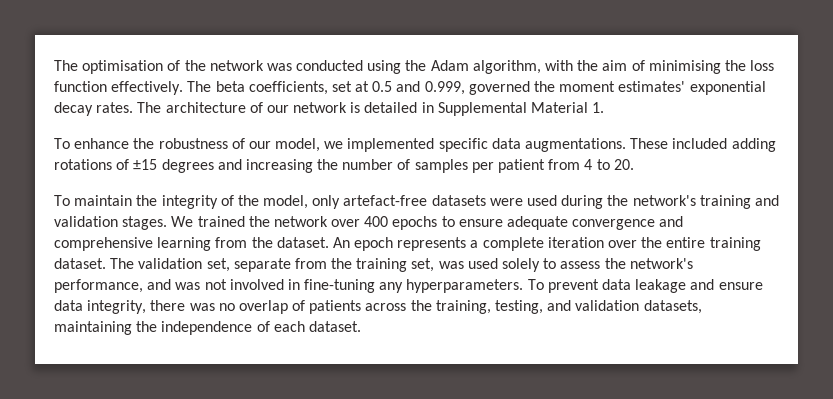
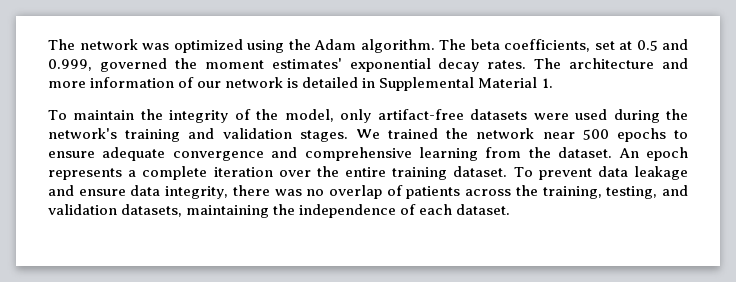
- The optimisation of the network was conducted using the Adam algorithm, with the aim of minimising the loss function effectively.
+ The network was optimized using the Adam algorithm.
- The architecture of our network is detailed in Supplemental Material 1.
+ The architecture and more information of our network is detailed in Supplemental Material 1.
- To enhance the robustness of our model, we implemented specific data augmentations. These included adding rotations of ±15 degrees and increasing the number of samples per patient from 4 to 20.
- To maintain the integrity of the model, only artefact-free datasets were used during the network's training and validation stages.
+ To maintain the integrity of the model, only artifact-free datasets were used during the network's training and validation stages.
- We trained the network over 400 epochs to ensure adequate convergence and comprehensive learning from the dataset.
+ We trained the network near 500 epochs to ensure adequate convergence and comprehensive learning from the dataset.
- The validation set, separate from the training set, was used solely to assess the network's performance, and was not involved in fine-tuning any hyperparameters.

